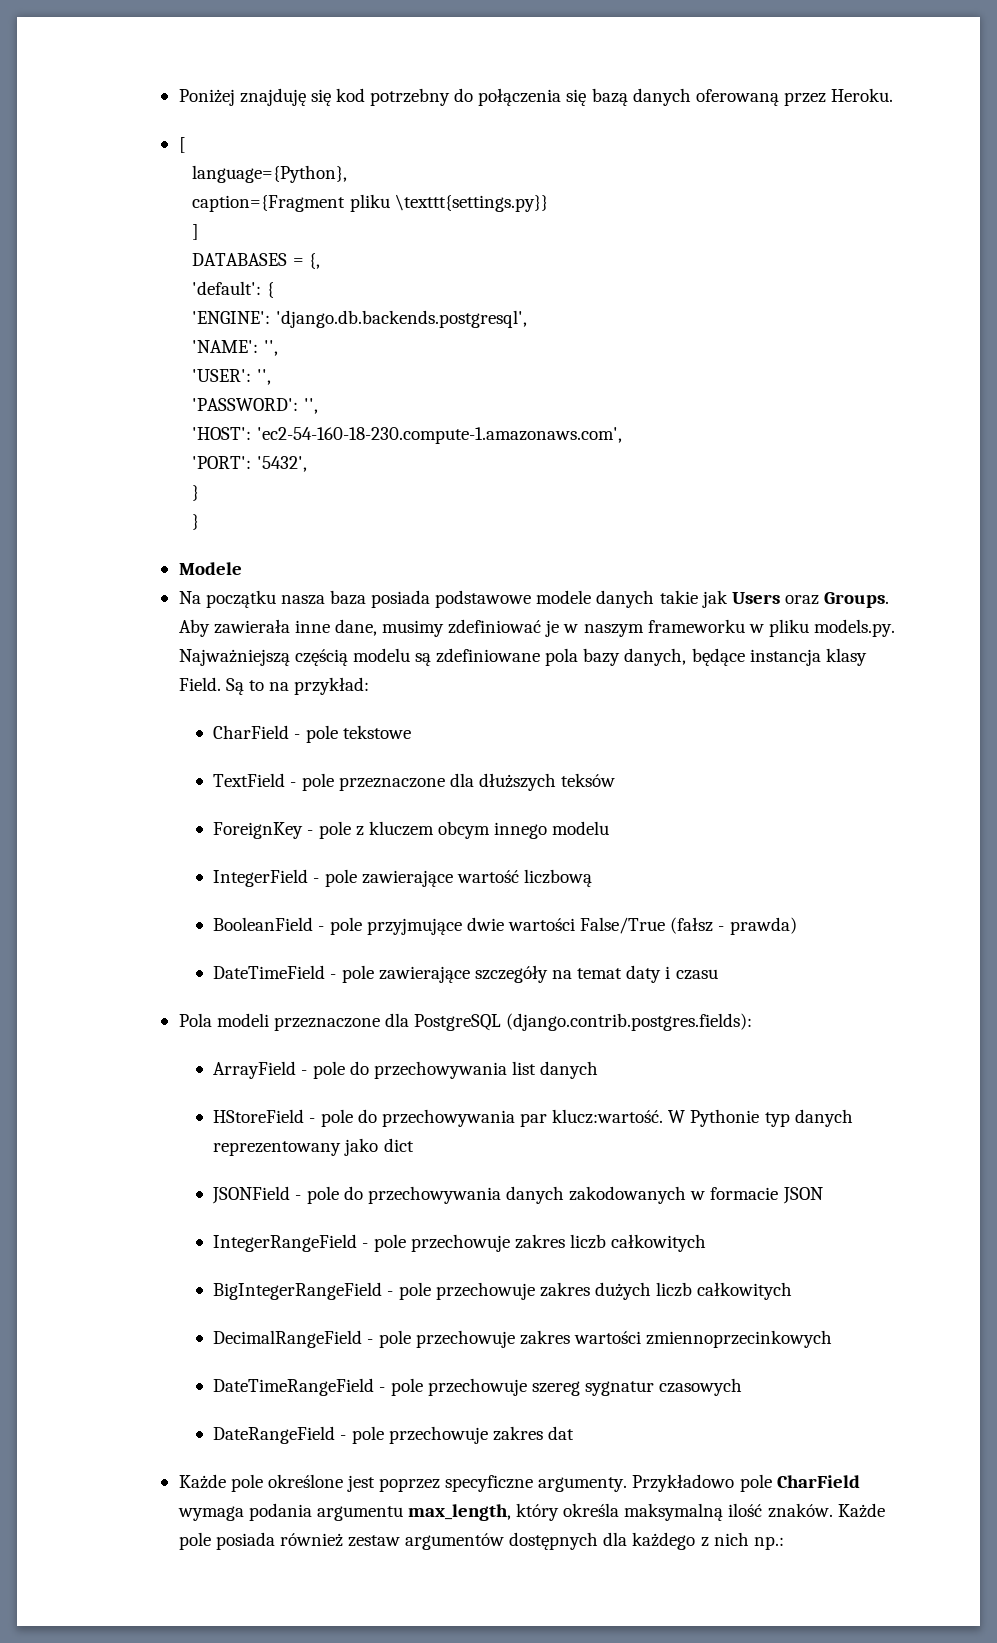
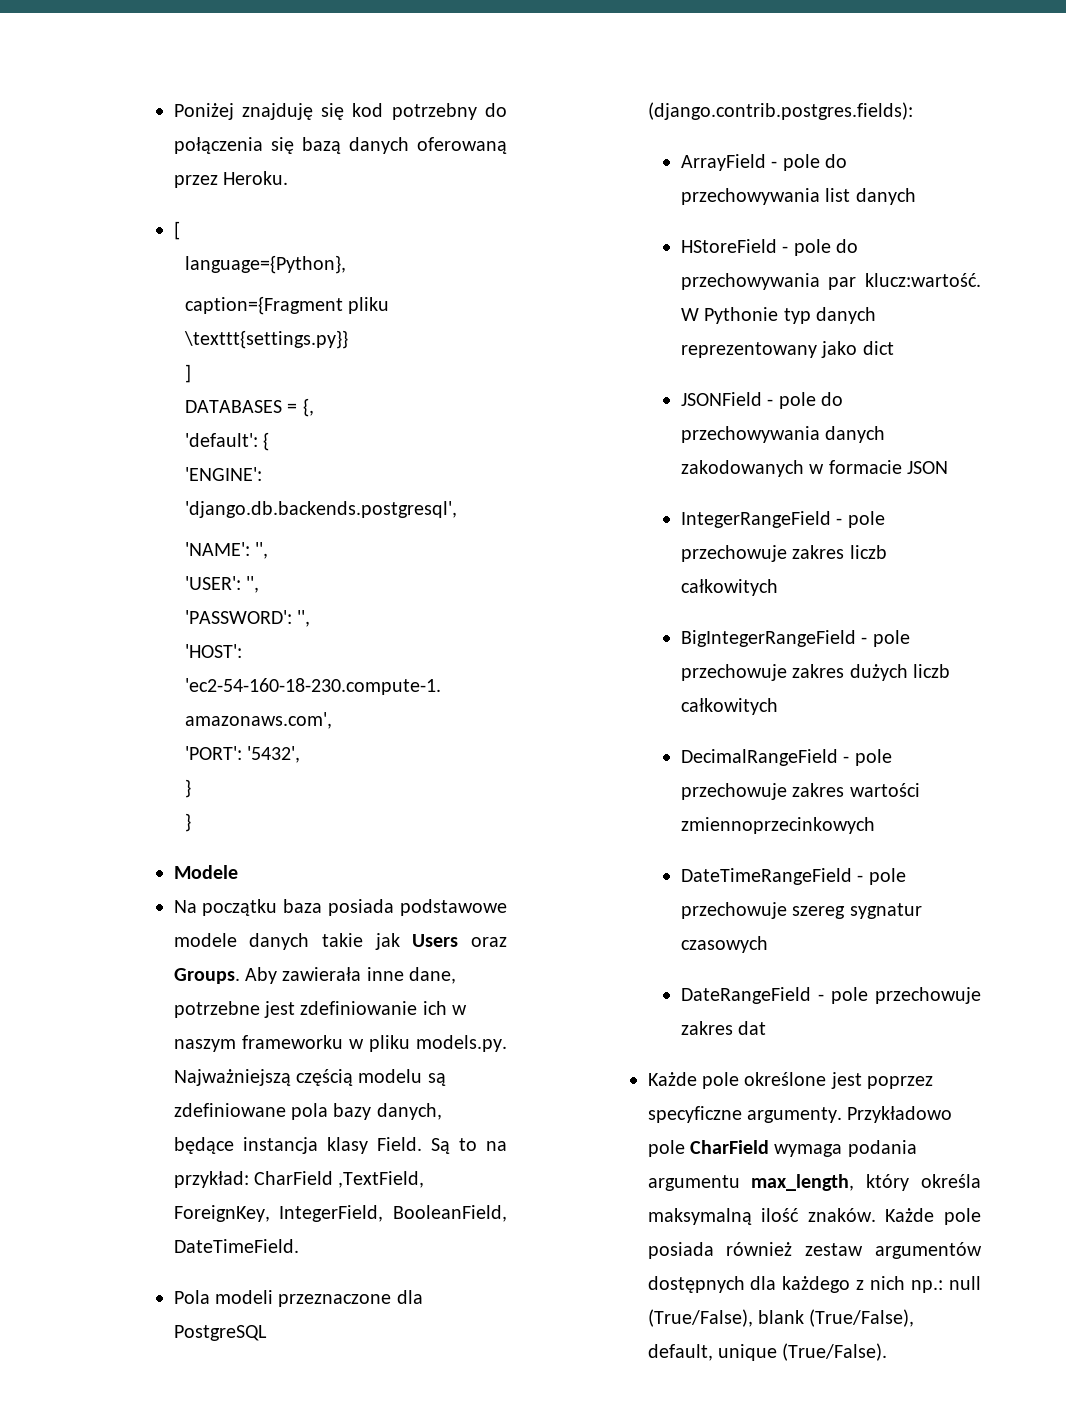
- Na początku nasza baza posiada podstawowe modele danych takie jak Users oraz Groups.
+ Na początku baza posiada podstawowe modele danych takie jak Users oraz Groups.
- Aby zawierała inne dane, musimy zdefiniować je w naszym frameworku w pliku models.py. Najważniejszą częścią modelu są zdefiniowane pola bazy danych, będące instancja klasy Field.
+ Aby zawierała inne dane, potrzebne jest zdefiniowanie ich w naszym frameworku w pliku models.py. Najważniejszą częścią modelu są zdefiniowane pola bazy danych, będące instancja klasy Field.
- Są to na przykład:
- CharField - pole tekstowe
- TextField - pole przeznaczone dla dłuższych teksów
- ForeignKey - pole z kluczem obcym innego modelu
- IntegerField - pole zawierające wartość liczbową
- BooleanField - pole przyjmujące dwie wartości False/True (fałsz - prawda)
- DateTimeField - pole zawierające szczegóły na temat daty i czasu
+ Są to na przykład: CharField ,TextField, ForeignKey, IntegerField, BooleanField, DateTimeField.
- Każde pole posiada również zestaw argumentów dostępnych dla każdego z nich np.:
+ Każde pole posiada również zestaw argumentów dostępnych dla każdego z nich np.: null (True/False), blank (True/False), default, unique (True/False).

